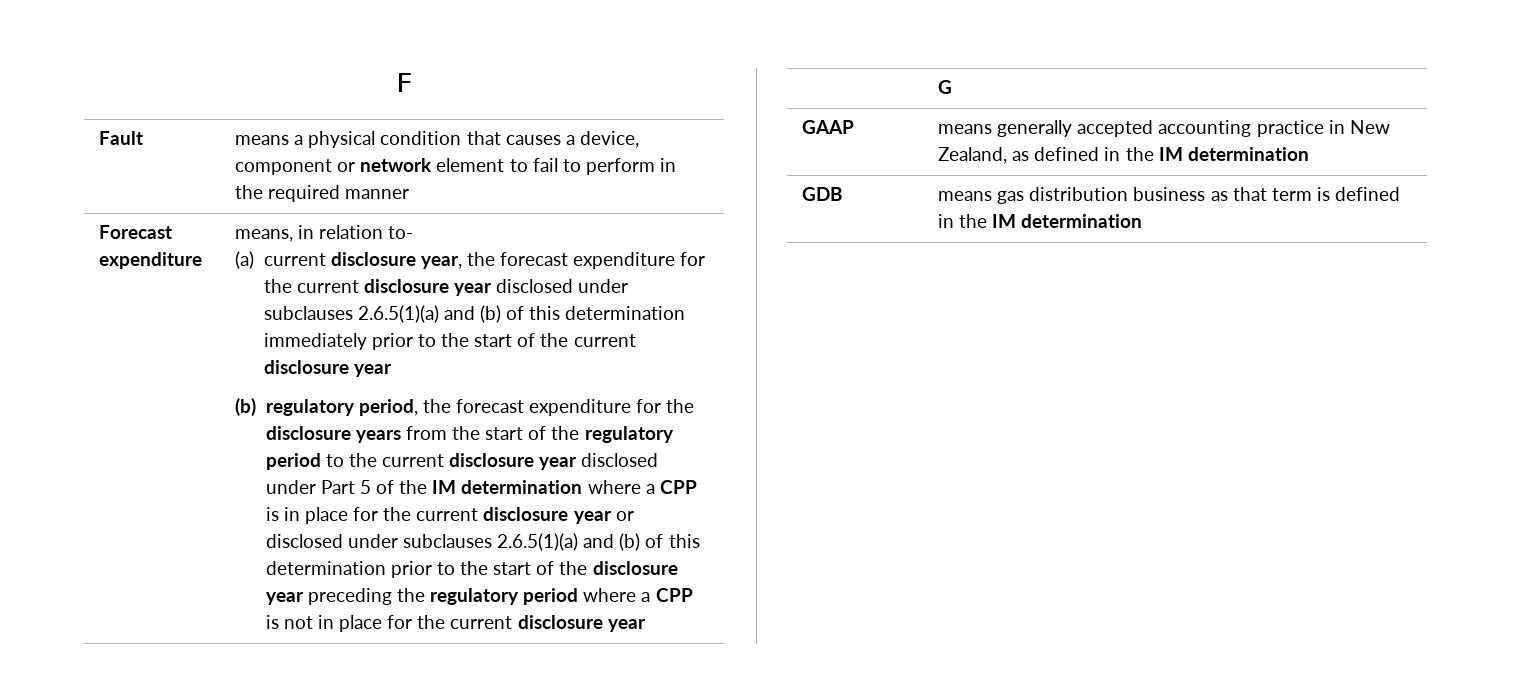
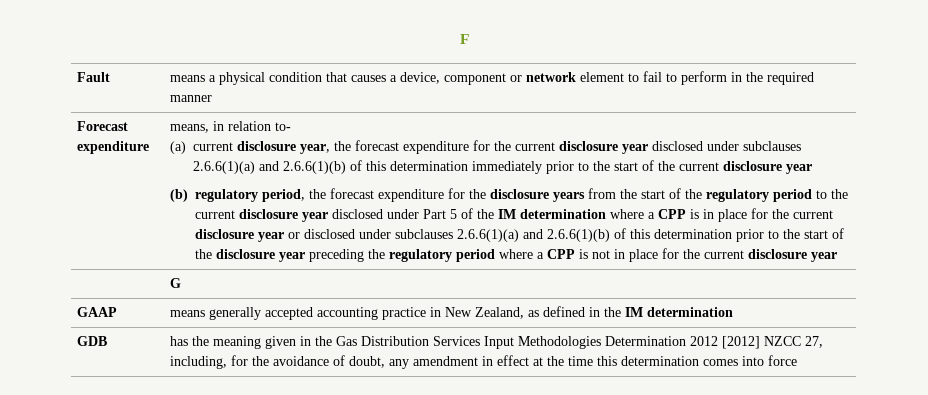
- (a) current disclosure year, the forecast expenditure for the current disclosure year disclosed under subclauses 2.6.5(1)(a) and (b) of this determination immediately prior to the start of the current disclosure year
+ (a) current disclosure year, the forecast expenditure for the current disclosure year disclosed under subclauses 2.6.6(1)(a) and 2.6.6(1)(b) of this determination immediately prior to the start of the current disclosure year
- (b) regulatory period, the forecast expenditure for the disclosure years from the start of the regulatory period to the current disclosure year disclosed under Part 5 of the IM determination where a CPP is in place for the current disclosure year or disclosed under subclauses 2.6.5(1)(a) and (b) of this determination prior to the start of the disclosure year preceding the regulatory period where a CPP is not in place for the current disclosure year
+ (b) regulatory period, the forecast expenditure for the disclosure years from the start of the regulatory period to the current disclosure year disclosed under Part 5 of the IM determination where a CPP is in place for the current disclosure year or disclosed under subclauses 2.6.6(1)(a) and 2.6.6(1)(b) of this determination prior to the start of the disclosure year preceding the regulatory period where a CPP is not in place for the current disclosure year
- GDB | means gas distribution business as that term is defined in the IM determination
+ GDB | has the meaning given in the Gas Distribution Services Input Methodologies Determination 2012 [2012] NZCC 27, including, for the avoidance of doubt, any amendment in effect at the time this determination comes into force

